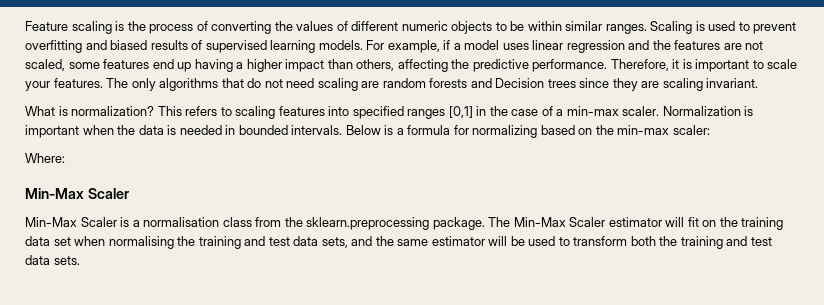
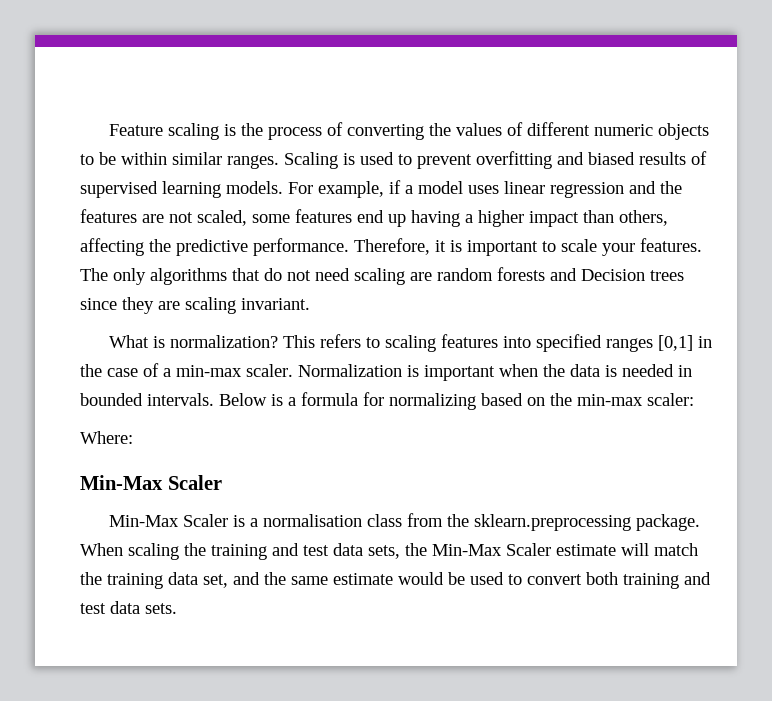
- The Min-Max Scaler estimator will fit on the training data set when normalising the training and test data sets, and the same estimator will be used to transform both the training and test data sets.
+ When scaling the training and test data sets, the Min-Max Scaler estimate will match the training data set, and the same estimate would be used to convert both training and test data sets.

